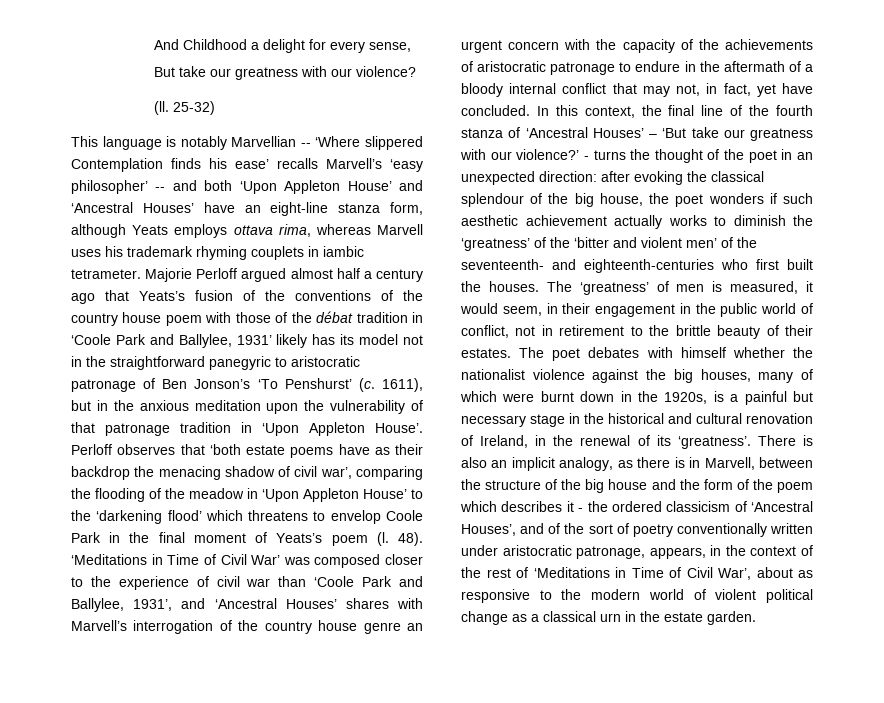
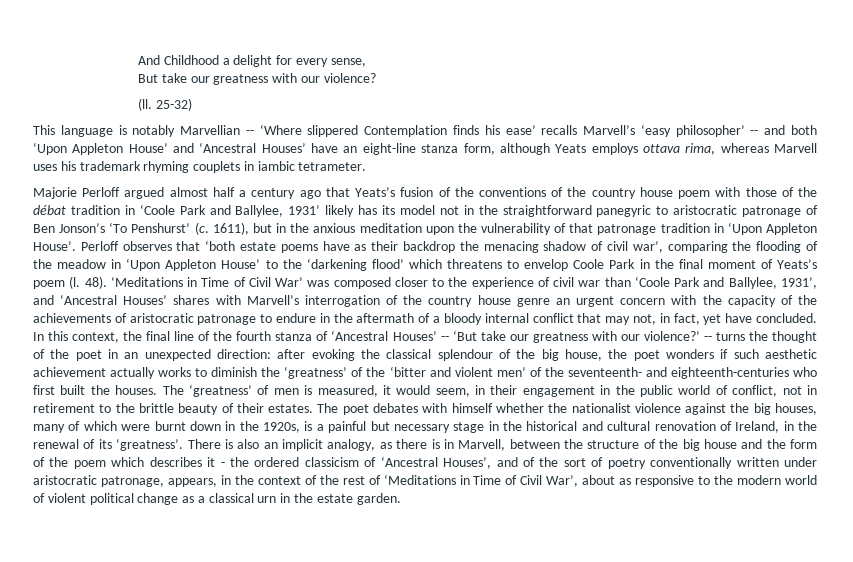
- This language is notably Marvellian -- ‘Where slippered Contemplation finds his ease’ recalls Marvell’s ‘easy philosopher’ -- and both ‘Upon Appleton House’ and ‘Ancestral Houses’ have an eight-line stanza form, although Yeats employs ottava rima, whereas Marvell uses his trademark rhyming couplets in iambic tetrameter. Majorie Perloff argued almost half a century ago that Yeats’s fusion of the conventions of the country house poem with those of the débat tradition in ‘Coole Park and Ballylee, 1931’ likely has its model not in the straightforward panegyric to aristocratic patronage of Ben Jonson’s ‘To Penshurst’ (c.
+ This language is notably Marvellian -- ‘Where slippered Contemplation finds his ease’ recalls Marvell’s ‘easy philosopher’ -- and both ‘Upon Appleton House’ and ‘Ancestral Houses’ have an eight-line stanza form, although Yeats employs ottava rima, whereas Marvell uses his trademark rhyming couplets in iambic tetrameter.
+ Majorie Perloff argued almost half a century ago that Yeats’s fusion of the conventions of the country house poem with those of the débat tradition in ‘Coole Park and Ballylee, 1931’ likely has its model not in the straightforward panegyric to aristocratic patronage of Ben Jonson’s ‘To Penshurst’ (c.
- In this context, the final line of the fourth stanza of ‘Ancestral Houses’ – ‘But take our greatness with our violence?’
+ In this context, the final line of the fourth stanza of ‘Ancestral Houses’ -- ‘But take our greatness with our violence?’
- - turns the thought of the poet in an unexpected direction: after evoking the classical splendour of the big house, the poet wonders if such aesthetic achievement actually works to diminish the ‘greatness’ of the ‘bitter and violent men’ of the seventeenth- and eighteenth-centuries who first built the houses.
+ -- turns the thought of the poet in an unexpected direction: after evoking the classical splendour of the big house, the poet wonders if such aesthetic achievement actually works to diminish the ‘greatness’ of the ‘bitter and violent men’ of the seventeenth- and eighteenth-centuries who first built the houses.

